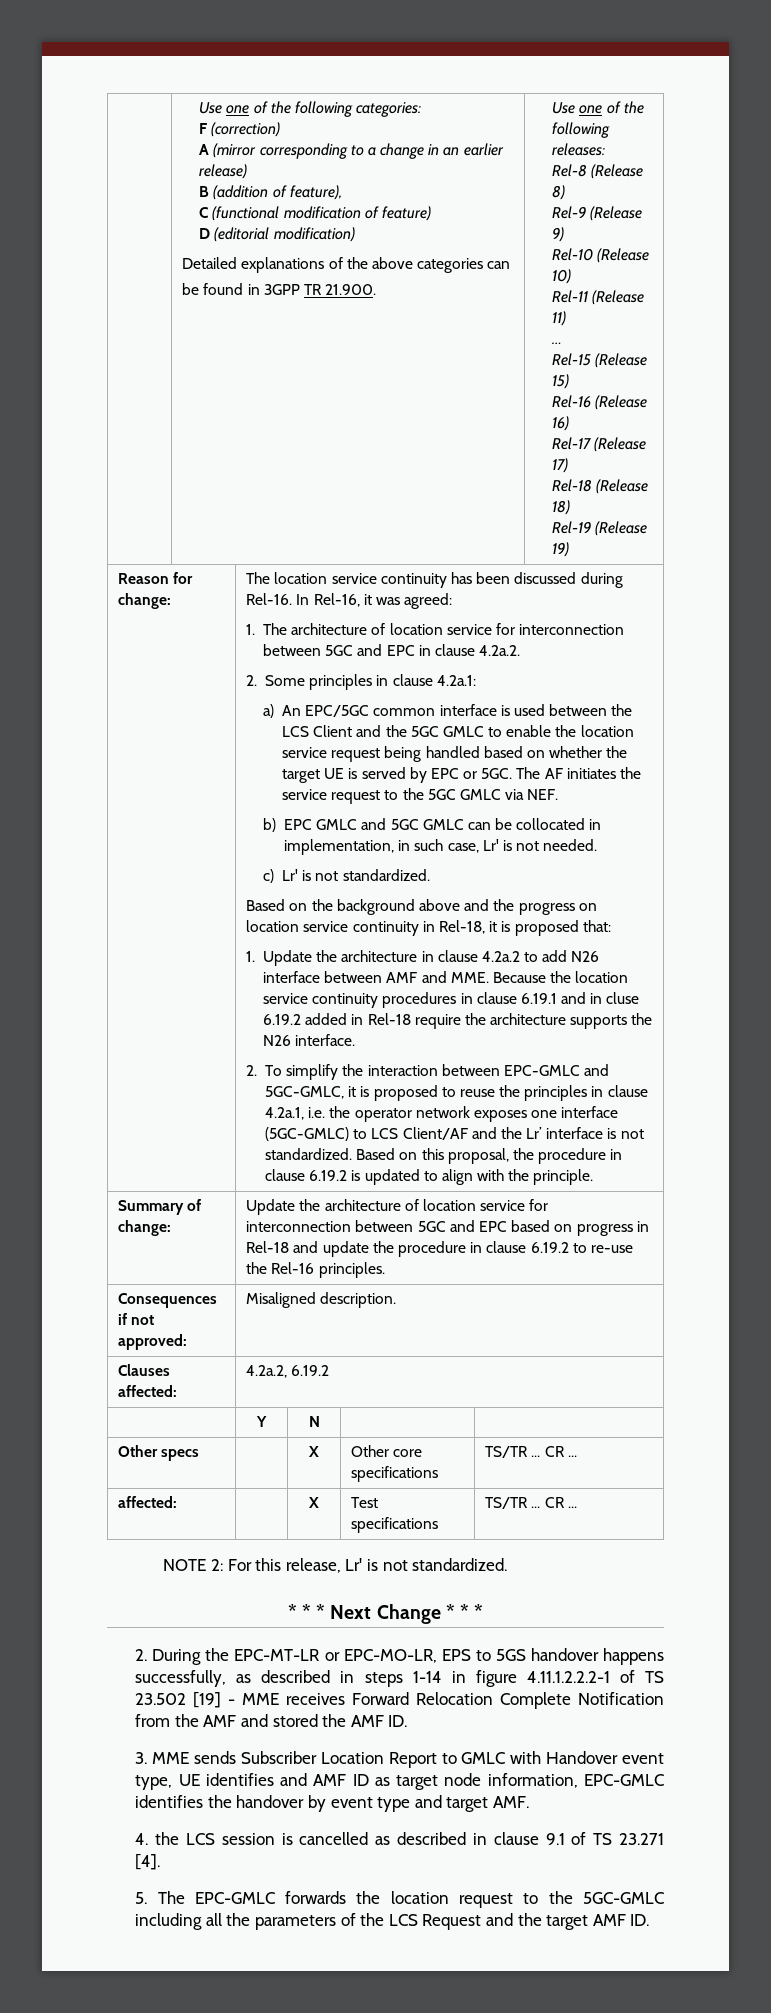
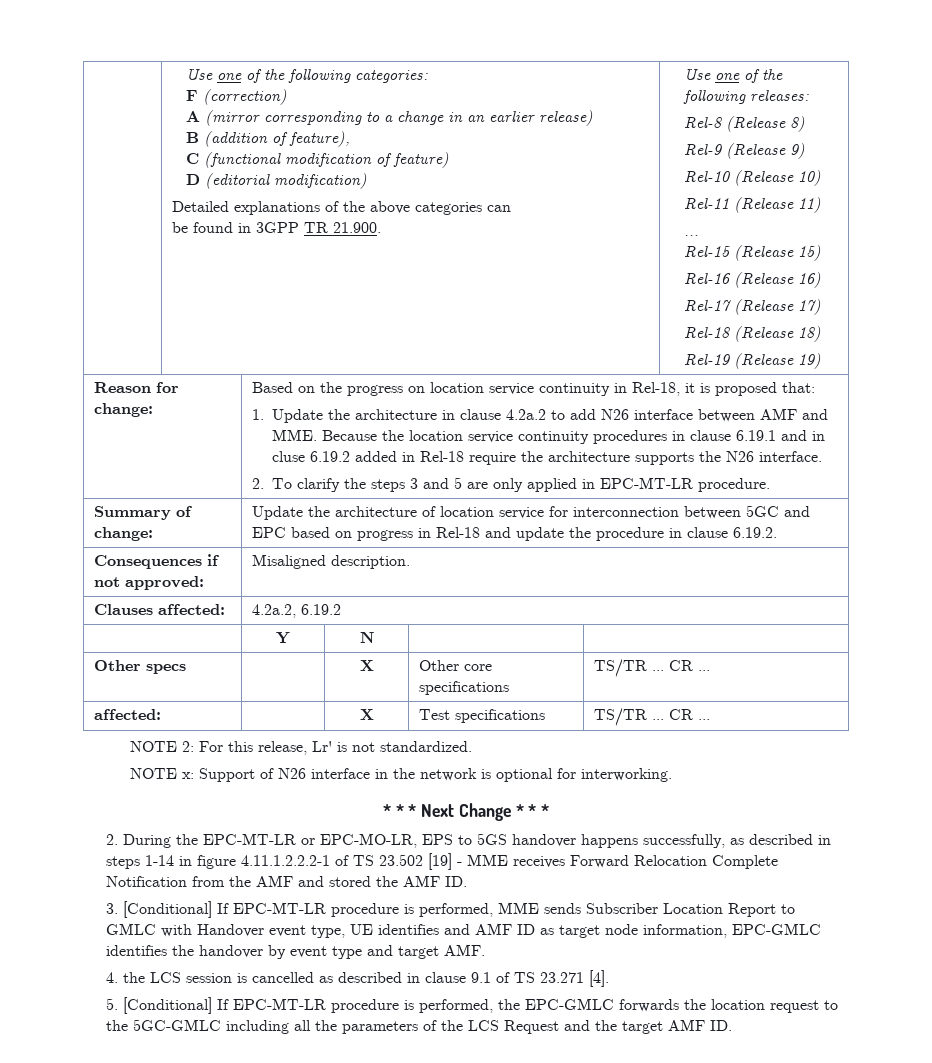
- The location service continuity has been discussed during Rel-16. In Rel-16, it was agreed:
- 1. The architecture of location service for interconnection between 5GC and EPC in clause 4.2a.2.
- 2. Some principles in clause 4.2a.1:
- a) An EPC/5GC common interface is used between the LCS Client and the 5GC GMLC to enable the location service request being handled based on whether the target UE is served by EPC or 5GC. The AF initiates the service request to the 5GC GMLC via NEF.
- b) EPC GMLC and 5GC GMLC can be collocated in implementation, in such case, Lr' is not needed.
- c) Lr' is not standardized.
- Based on the background above and the progress on location service continuity in Rel-18, it is proposed that:
+ Based on the progress on location service continuity in Rel-18, it is proposed that:
- 2. To simplify the interaction between EPC-GMLC and 5GC-GMLC, it is proposed to reuse the principles in clause 4.2a.1, i.e. the operator network exposes one interface (5GC-GMLC) to LCS Client/AF and the Lr’ interface is not standardized. Based on this proposal, the procedure in clause 6.19.2 is updated to align with the principle.
+ 2. To clarify the steps 3 and 5 are only applied in EPC-MT-LR procedure.
- Summary of change: | Update the architecture of location service for interconnection between 5GC and EPC based on progress in Rel-18 and update the procedure in clause 6.19.2 to re-use the Rel-16 principles.
+ Summary of change: | Update the architecture of location service for interconnection between 5GC and EPC based on progress in Rel-18 and update the procedure in clause 6.19.2.
+ NOTE x: Support of N26 interface in the network is optional for interworking.
- 3. MME sends Subscriber Location Report to GMLC with Handover event type, UE identifies and AMF ID as target node information, EPC-GMLC identifies the handover by event type and target AMF.
+ 3. [Conditional] If EPC-MT-LR procedure is performed, MME sends Subscriber Location Report to GMLC with Handover event type, UE identifies and AMF ID as target node information, EPC-GMLC identifies the handover by event type and target AMF.
- 5. The EPC-GMLC forwards the location request to the 5GC-GMLC including all the parameters of the LCS Request and the target AMF ID.
+ 5. [Conditional] If EPC-MT-LR procedure is performed, the EPC-GMLC forwards the location request to the 5GC-GMLC including all the parameters of the LCS Request and the target AMF ID.

